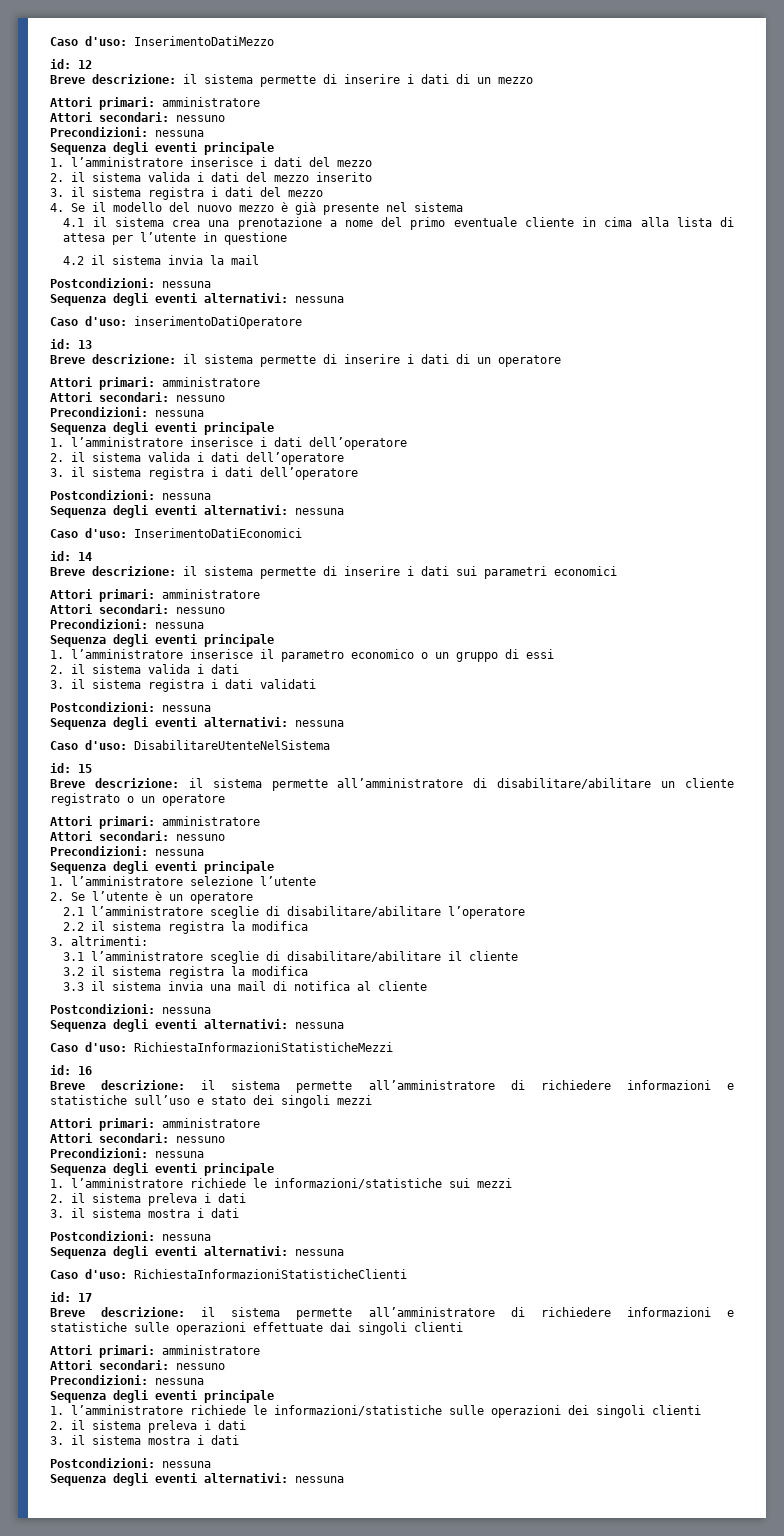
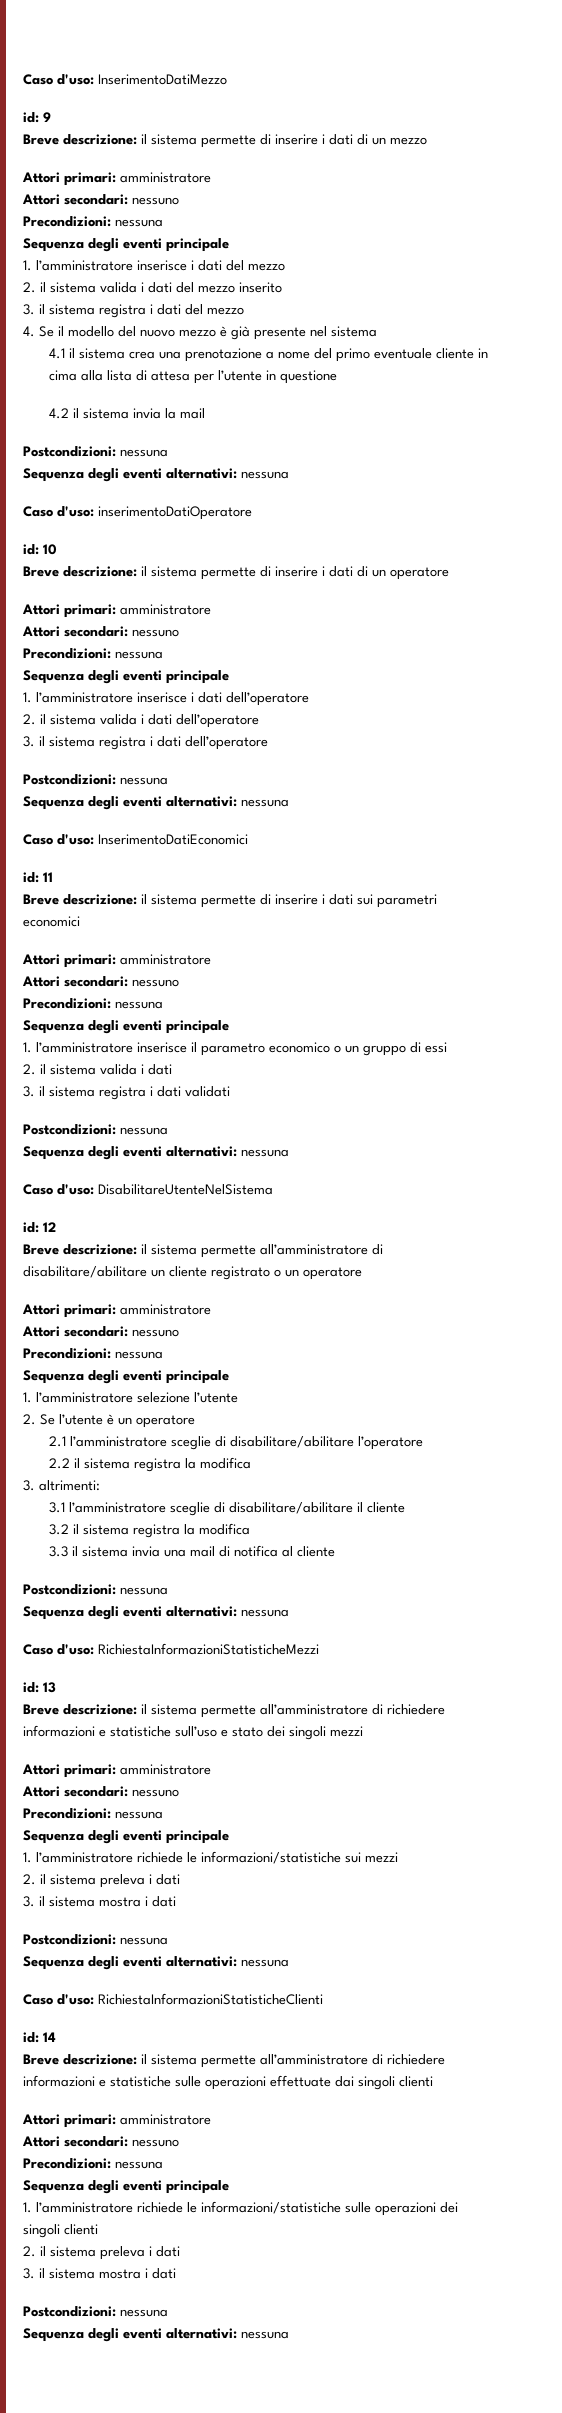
- id: 12
+ id: 9
- id: 13
+ id: 10
- id: 14
+ id: 11
- id: 15
+ id: 12
- id: 16
+ id: 13
- id: 17
+ id: 14

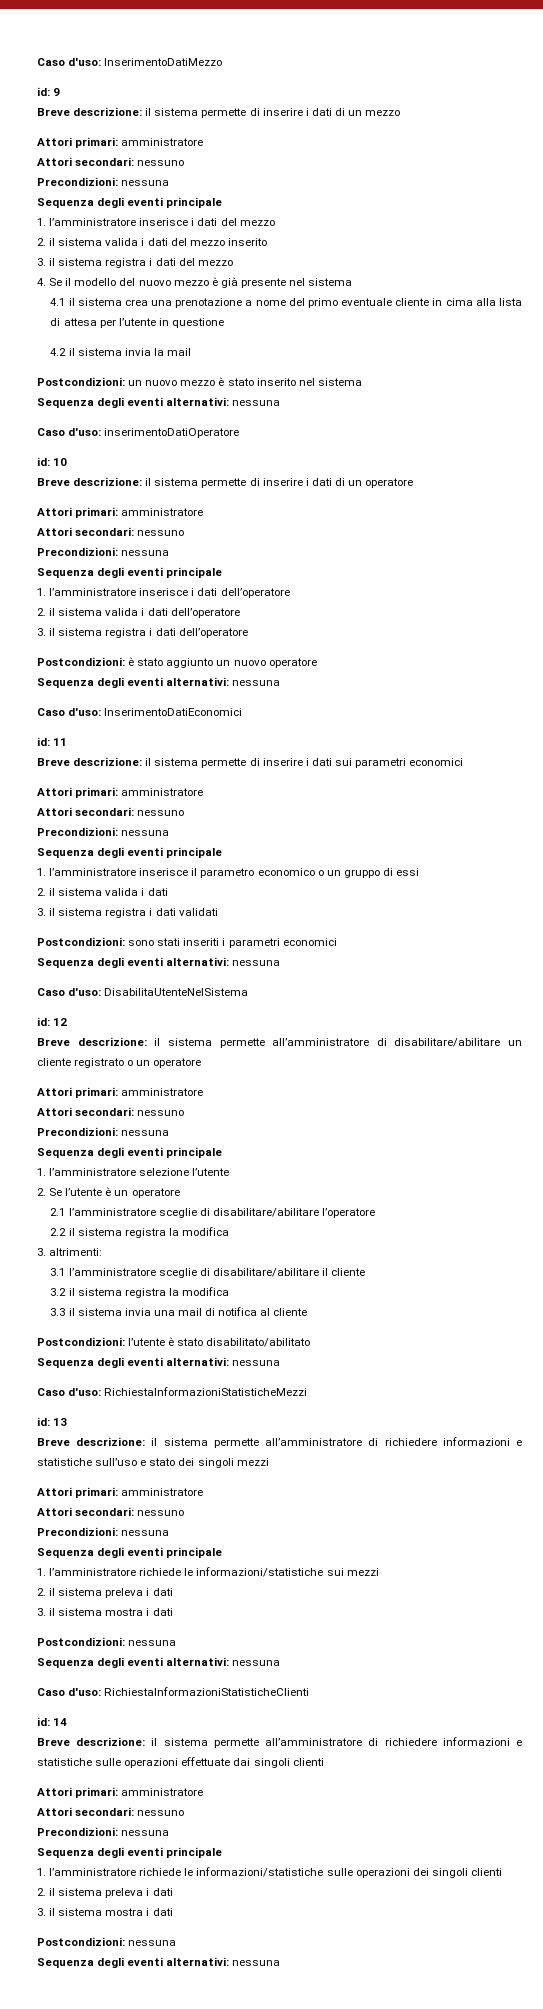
  4.2 il sistema invia la mail
- Postcondizioni: nessuna
+ Postcondizioni: un nuovo mezzo è stato inserito nel sistema
  3. il sistema registra i dati dell’operatore
- Postcondizioni: nessuna
+ Postcondizioni: è stato aggiunto un nuovo operatore
  3. il sistema registra i dati validati
- Postcondizioni: nessuna
+ Postcondizioni: sono stati inseriti i parametri economici
  Sequenza degli eventi alternativi: nessuna
- Caso d'uso: DisabilitareUtenteNelSistema
+ Caso d'uso: DisabilitaUtenteNelSistema
  3.3 il sistema invia una mail di notifica al cliente
- Postcondizioni: nessuna
+ Postcondizioni: l’utente è stato disabilitato/abilitato

